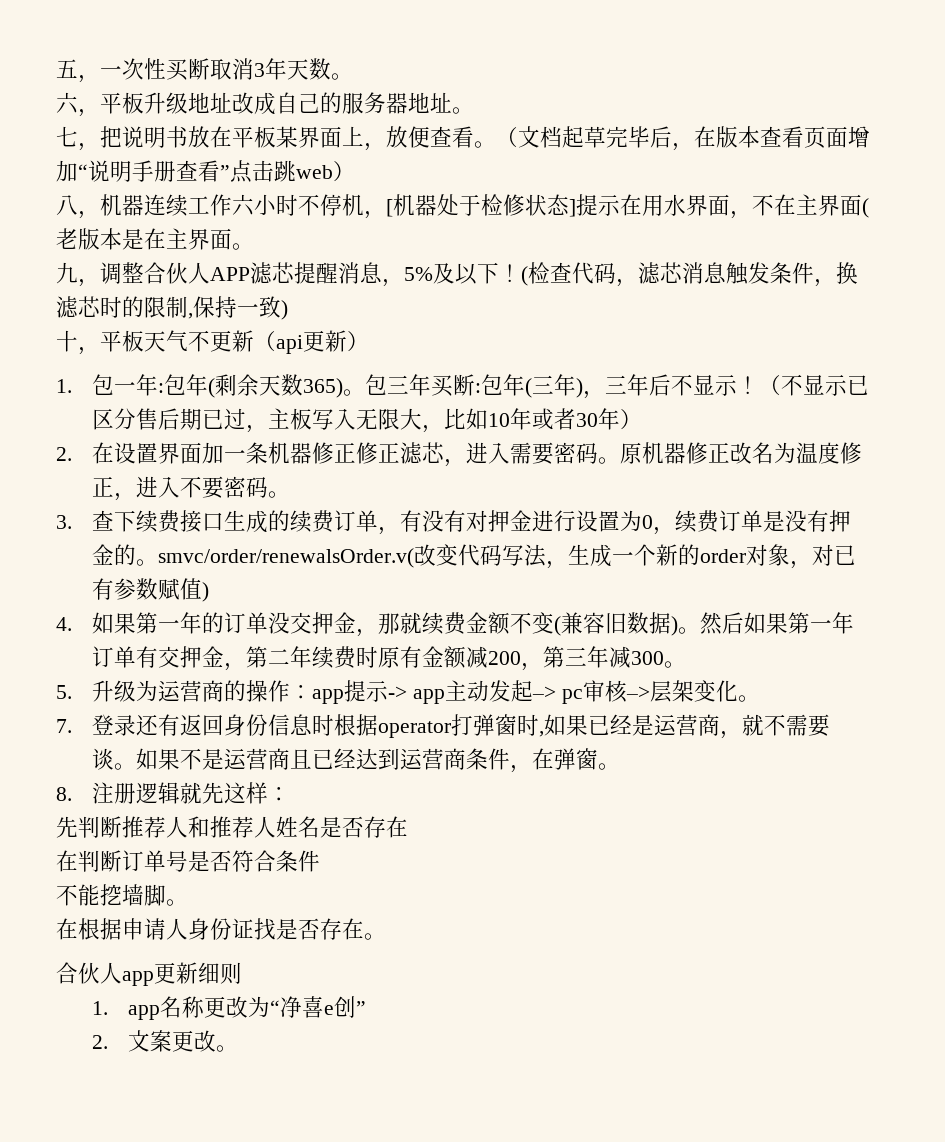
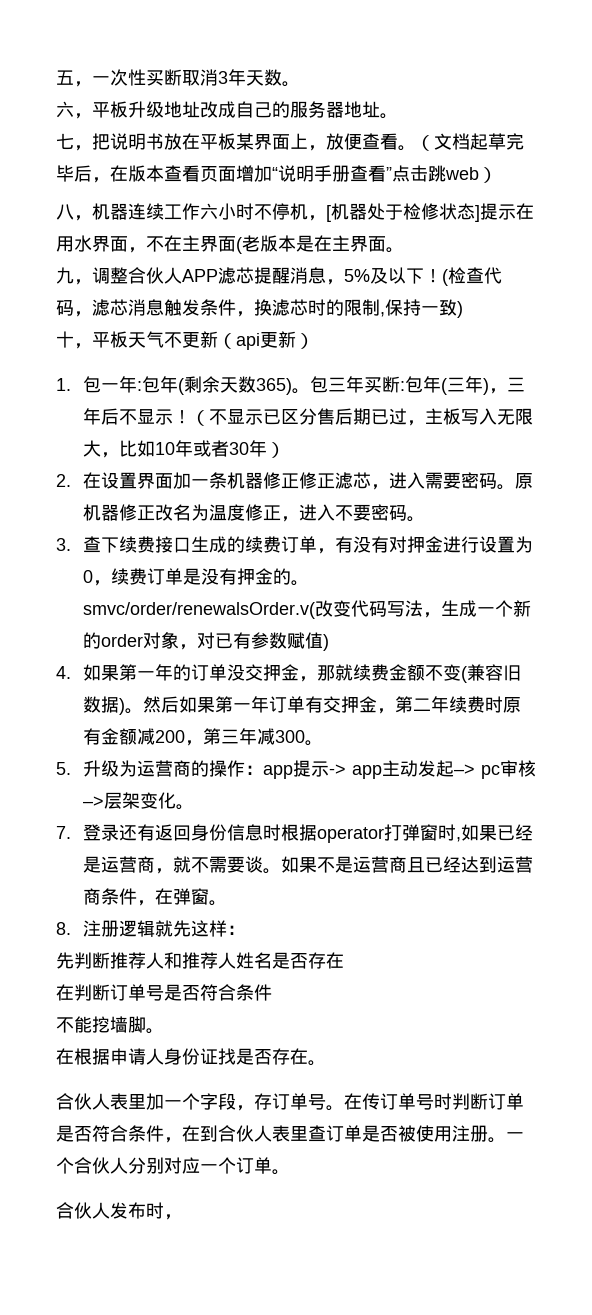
- 合伙人app更新细则
- 1. app名称更改为“净喜e创”
- 2.文案更改。
+ 合伙人表里加一个字段，存订单号。在传订单号时判断订单是否符合条件，在到合伙人表里查订单是否被使用注册。一个合伙人分别对应一个订单。
+ 合伙人发布时，

